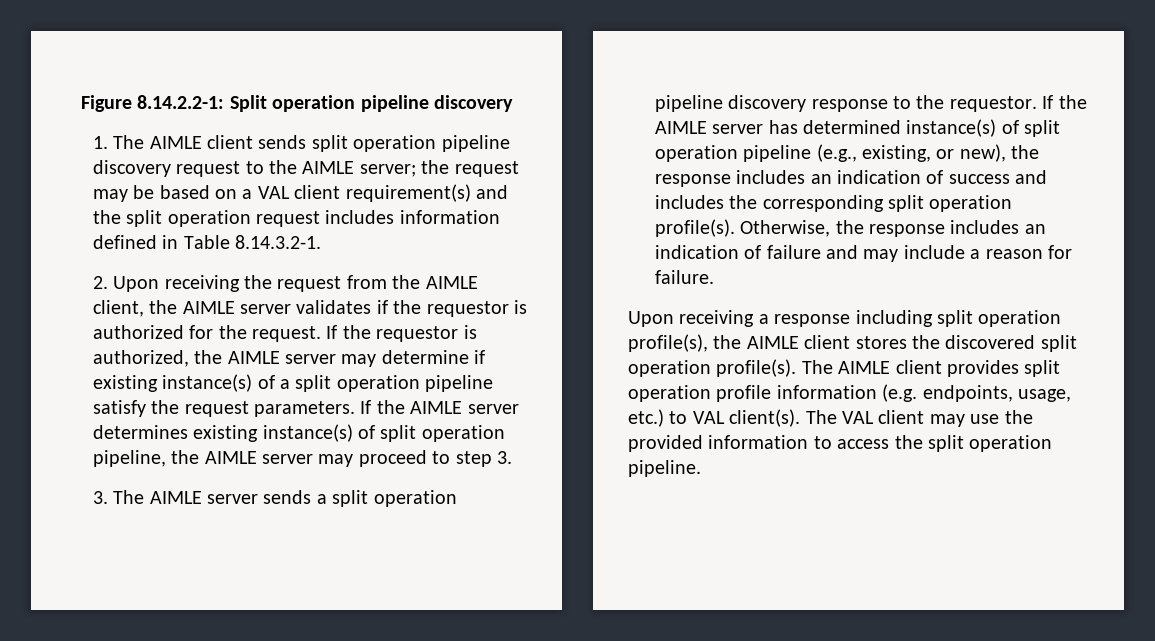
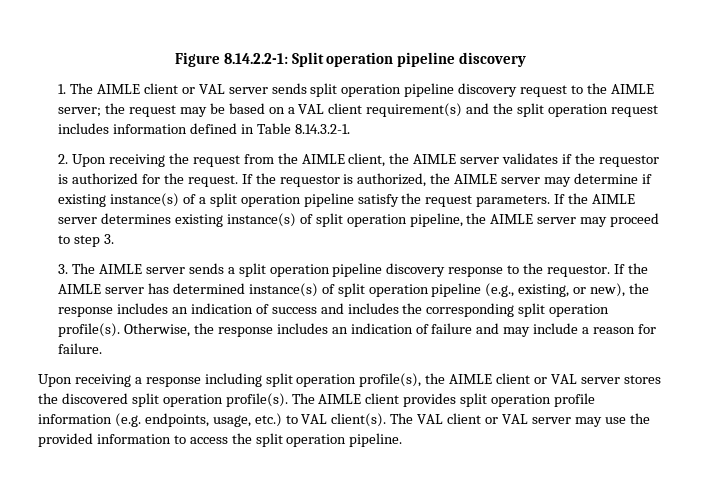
- 1. The AIMLE client sends split operation pipeline discovery request to the AIMLE server; the request may be based on a VAL client requirement(s) and the split operation request includes information defined in Table 8.14.3.2-1.
+ 1. The AIMLE client or VAL server sends split operation pipeline discovery request to the AIMLE server; the request may be based on a VAL client requirement(s) and the split operation request includes information defined in Table 8.14.3.2-1.
- Upon receiving a response including split operation profile(s), the AIMLE client stores the discovered split operation profile(s).
+ Upon receiving a response including split operation profile(s), the AIMLE client or VAL server stores the discovered split operation profile(s).
- The VAL client may use the provided information to access the split operation pipeline.
+ The VAL client or VAL server may use the provided information to access the split operation pipeline.

